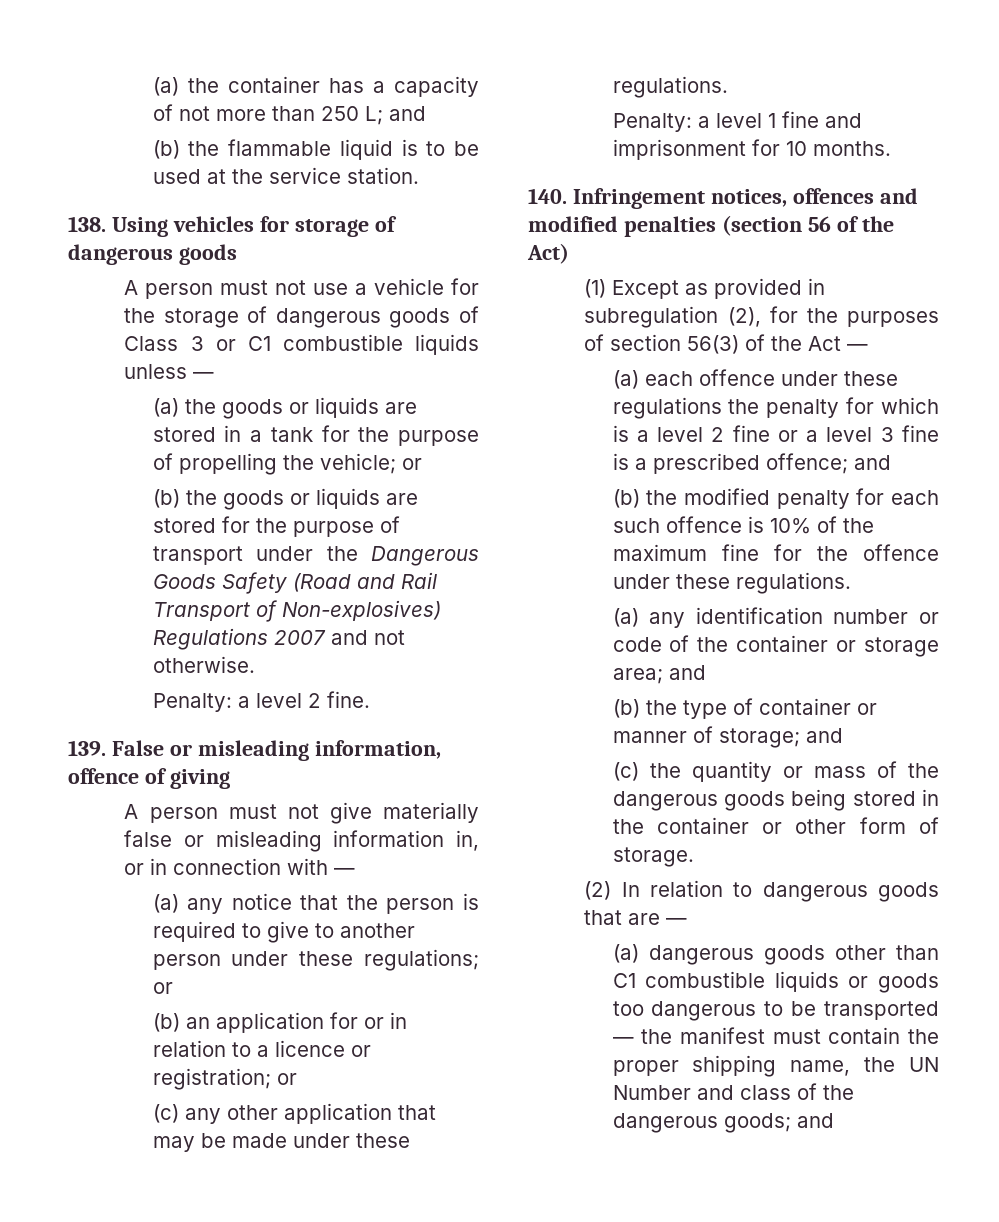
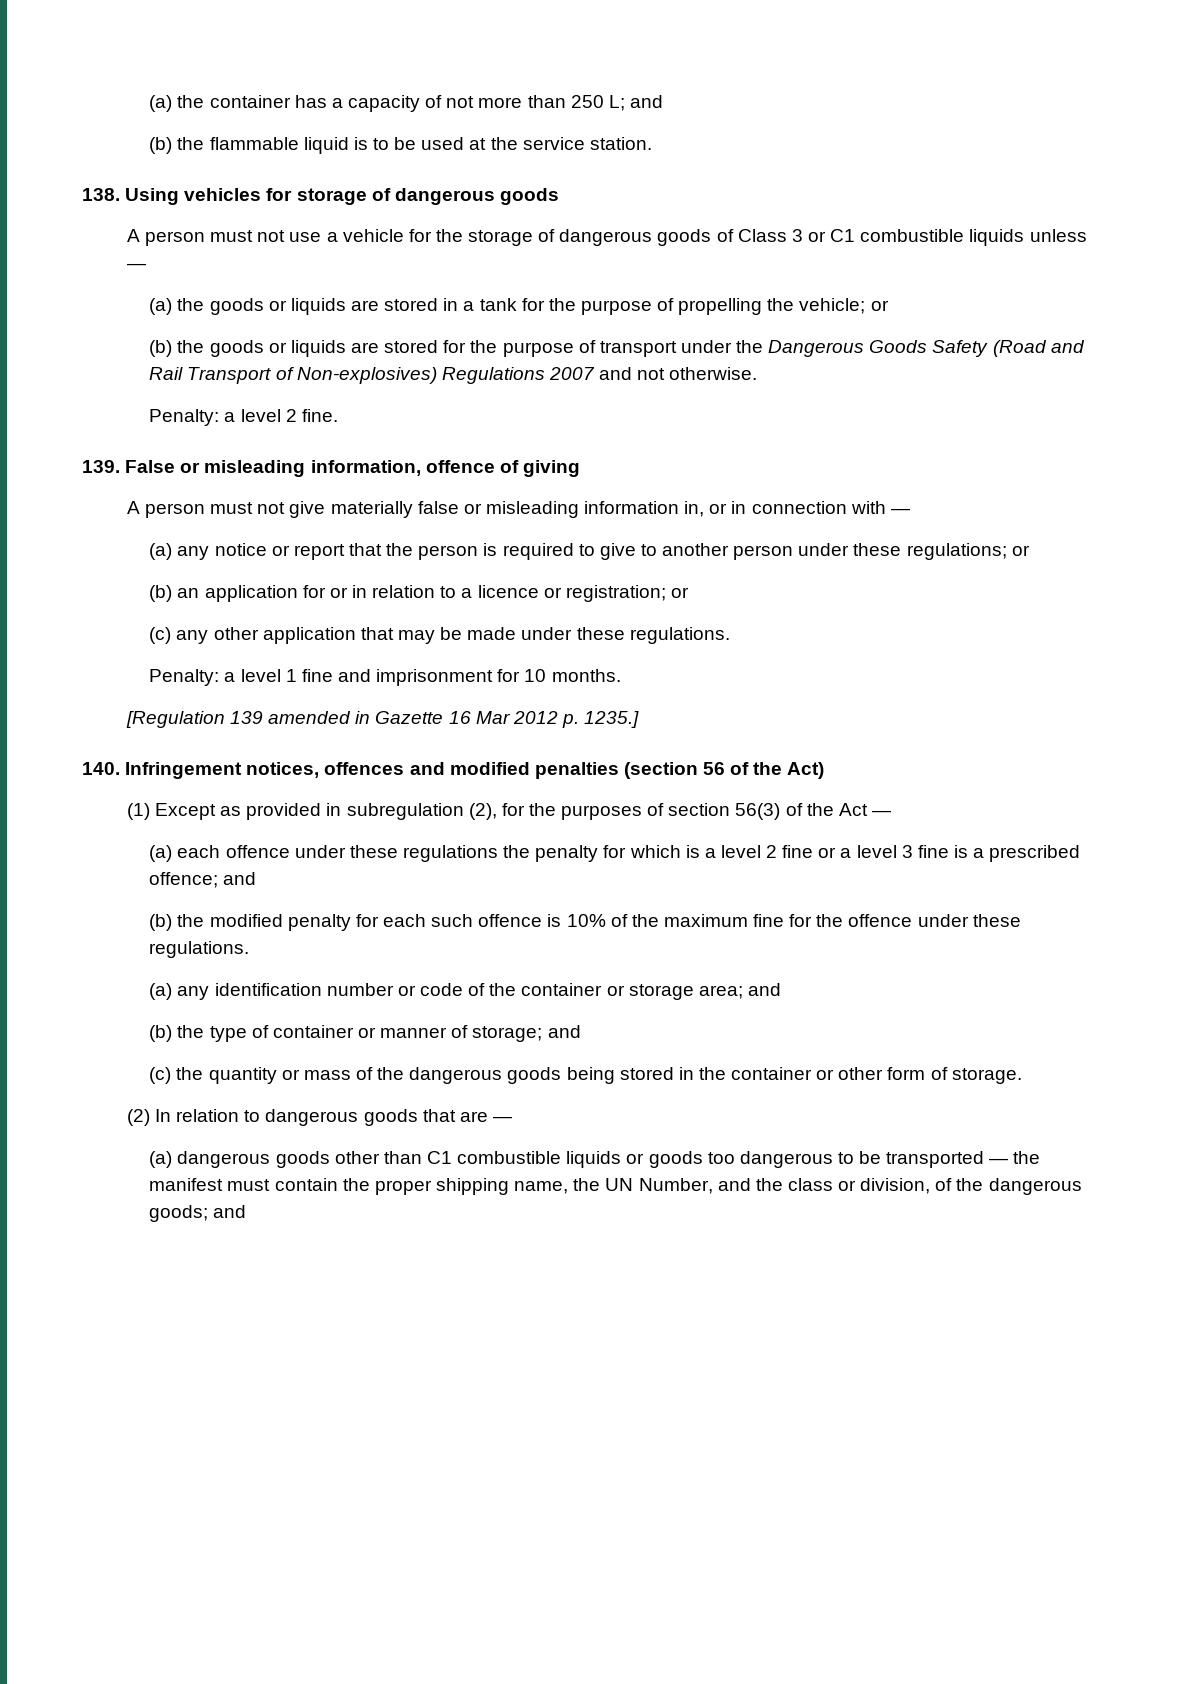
- (a) any notice that the person is required to give to another person under these regulations; or
+ (a) any notice or report that the person is required to give to another person under these regulations; or
+ [Regulation 139 amended in Gazette 16 Mar 2012 p. 1235.]
- (a) dangerous goods other than C1 combustible liquids or goods too dangerous to be transported — the manifest must contain the proper shipping name, the UN Number and class of the dangerous goods; and
+ (a) dangerous goods other than C1 combustible liquids or goods too dangerous to be transported — the manifest must contain the proper shipping name, the UN Number, and the class or division, of the dangerous goods; and

